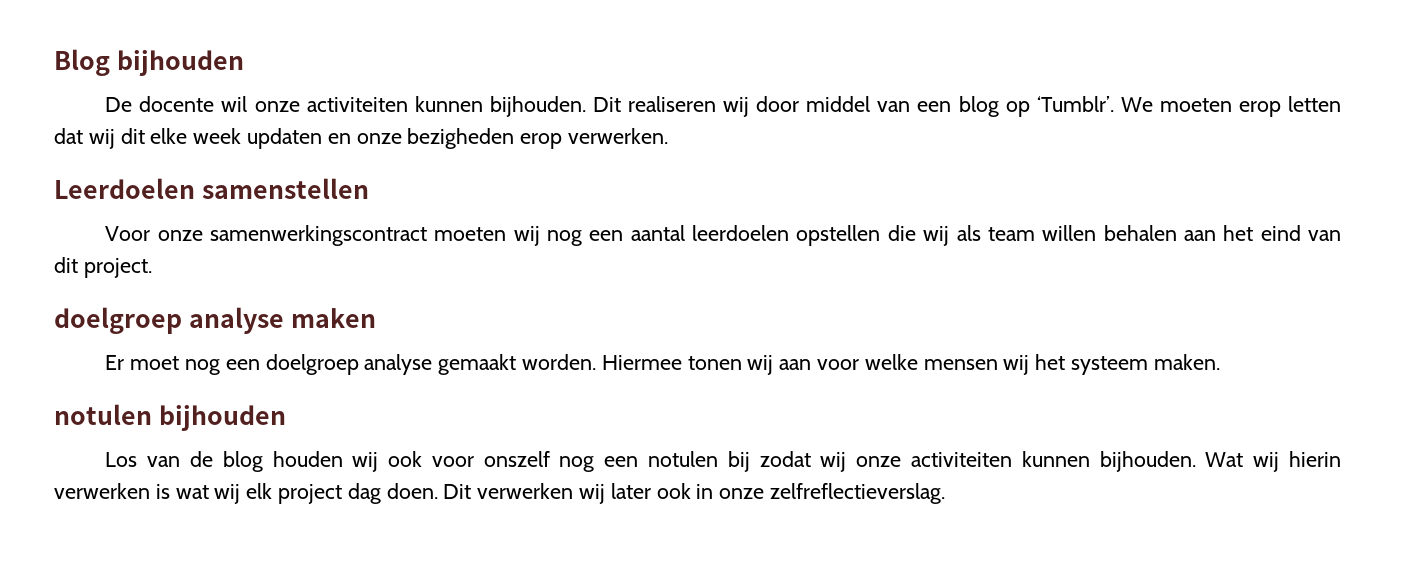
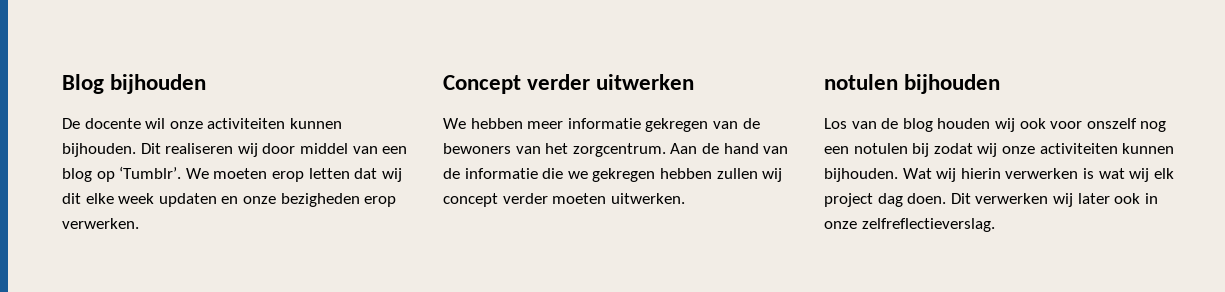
- Leerdoelen samenstellen
- Voor onze samenwerkingscontract moeten wij nog een aantal leerdoelen opstellen die wij als team willen behalen aan het eind van dit project.
- doelgroep analyse maken
- Er moet nog een doelgroep analyse gemaakt worden. Hiermee tonen wij aan voor welke mensen wij het systeem maken.
+ Concept verder uitwerken
+ We hebben meer informatie gekregen van de bewoners van het zorgcentrum. Aan de hand van de informatie die we gekregen hebben zullen wij concept verder moeten uitwerken.

